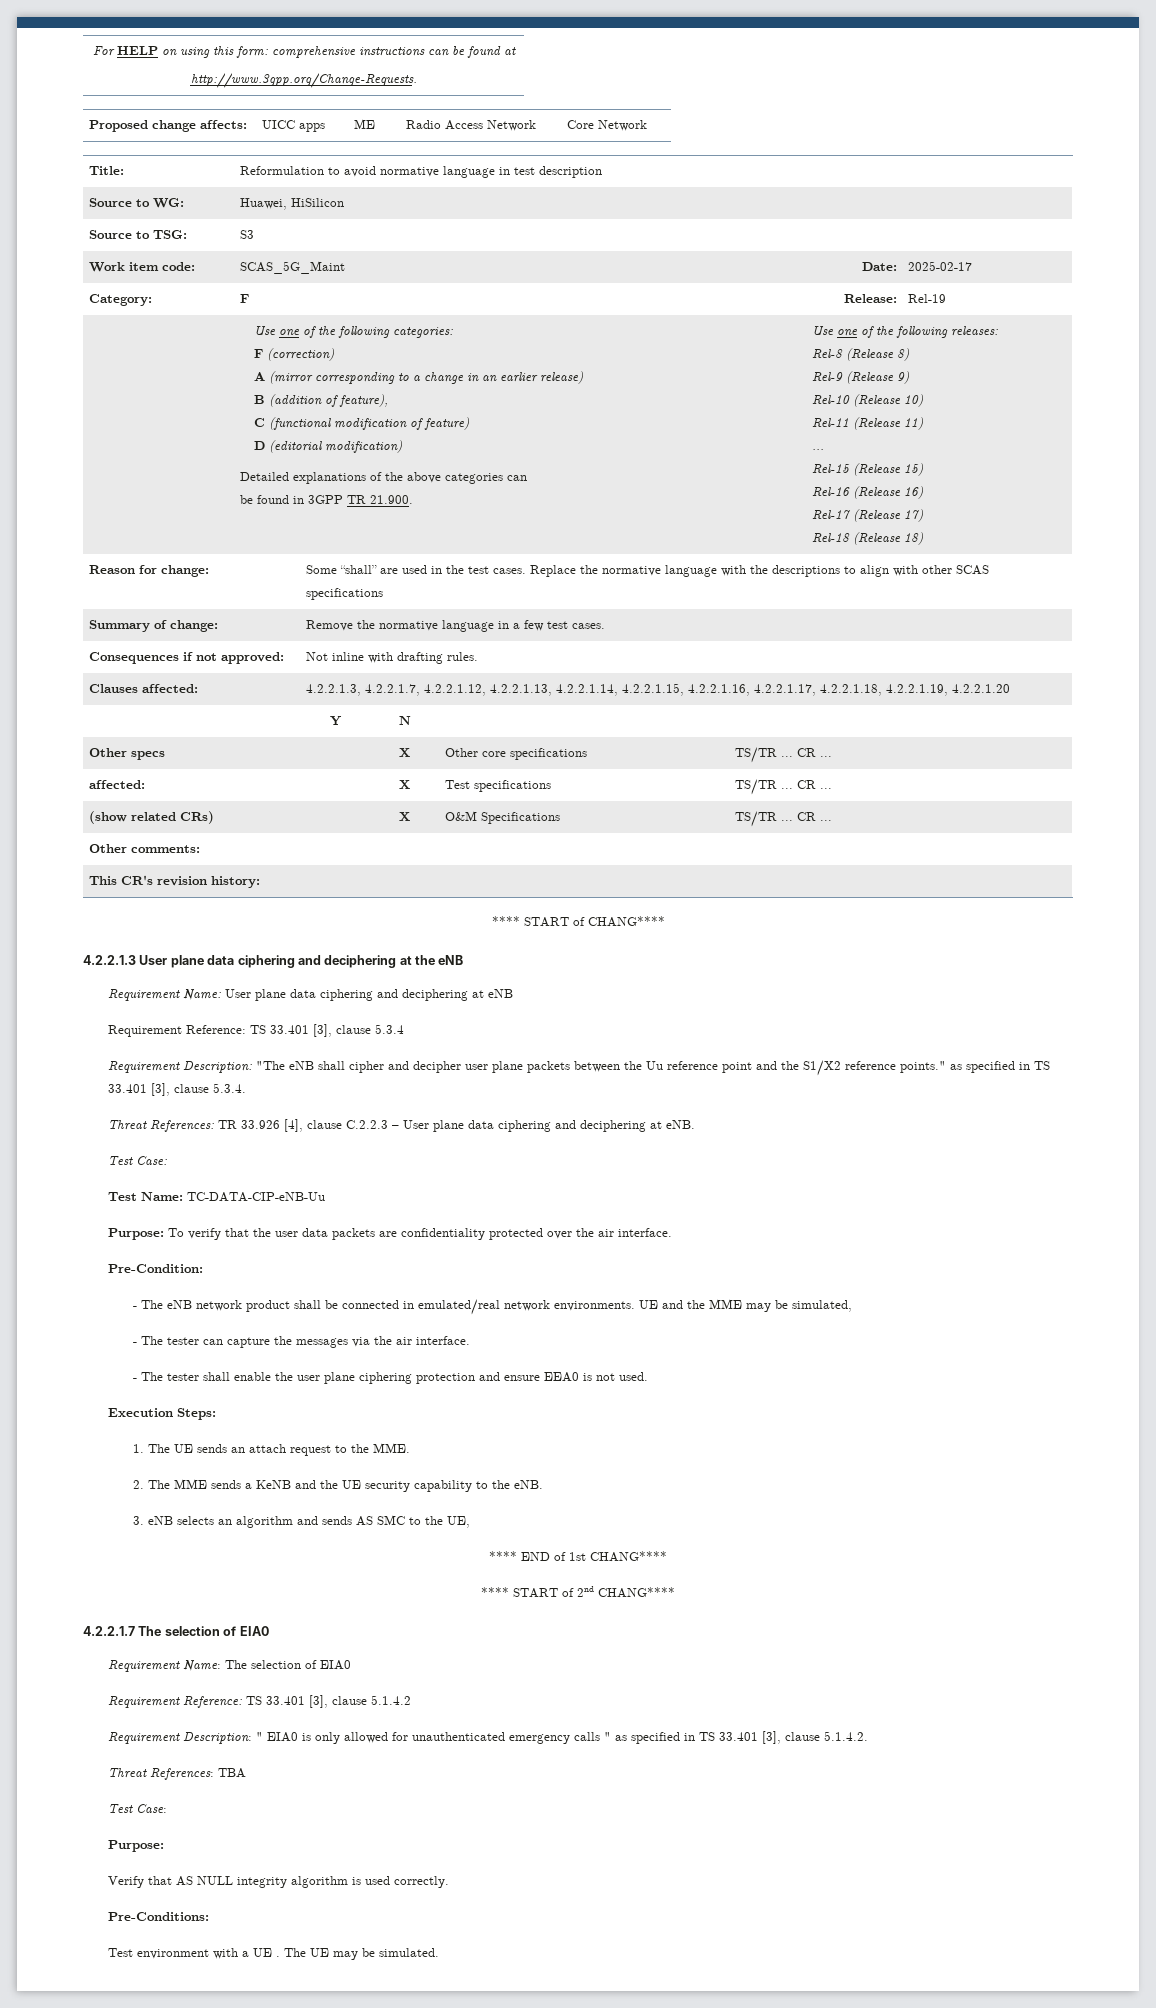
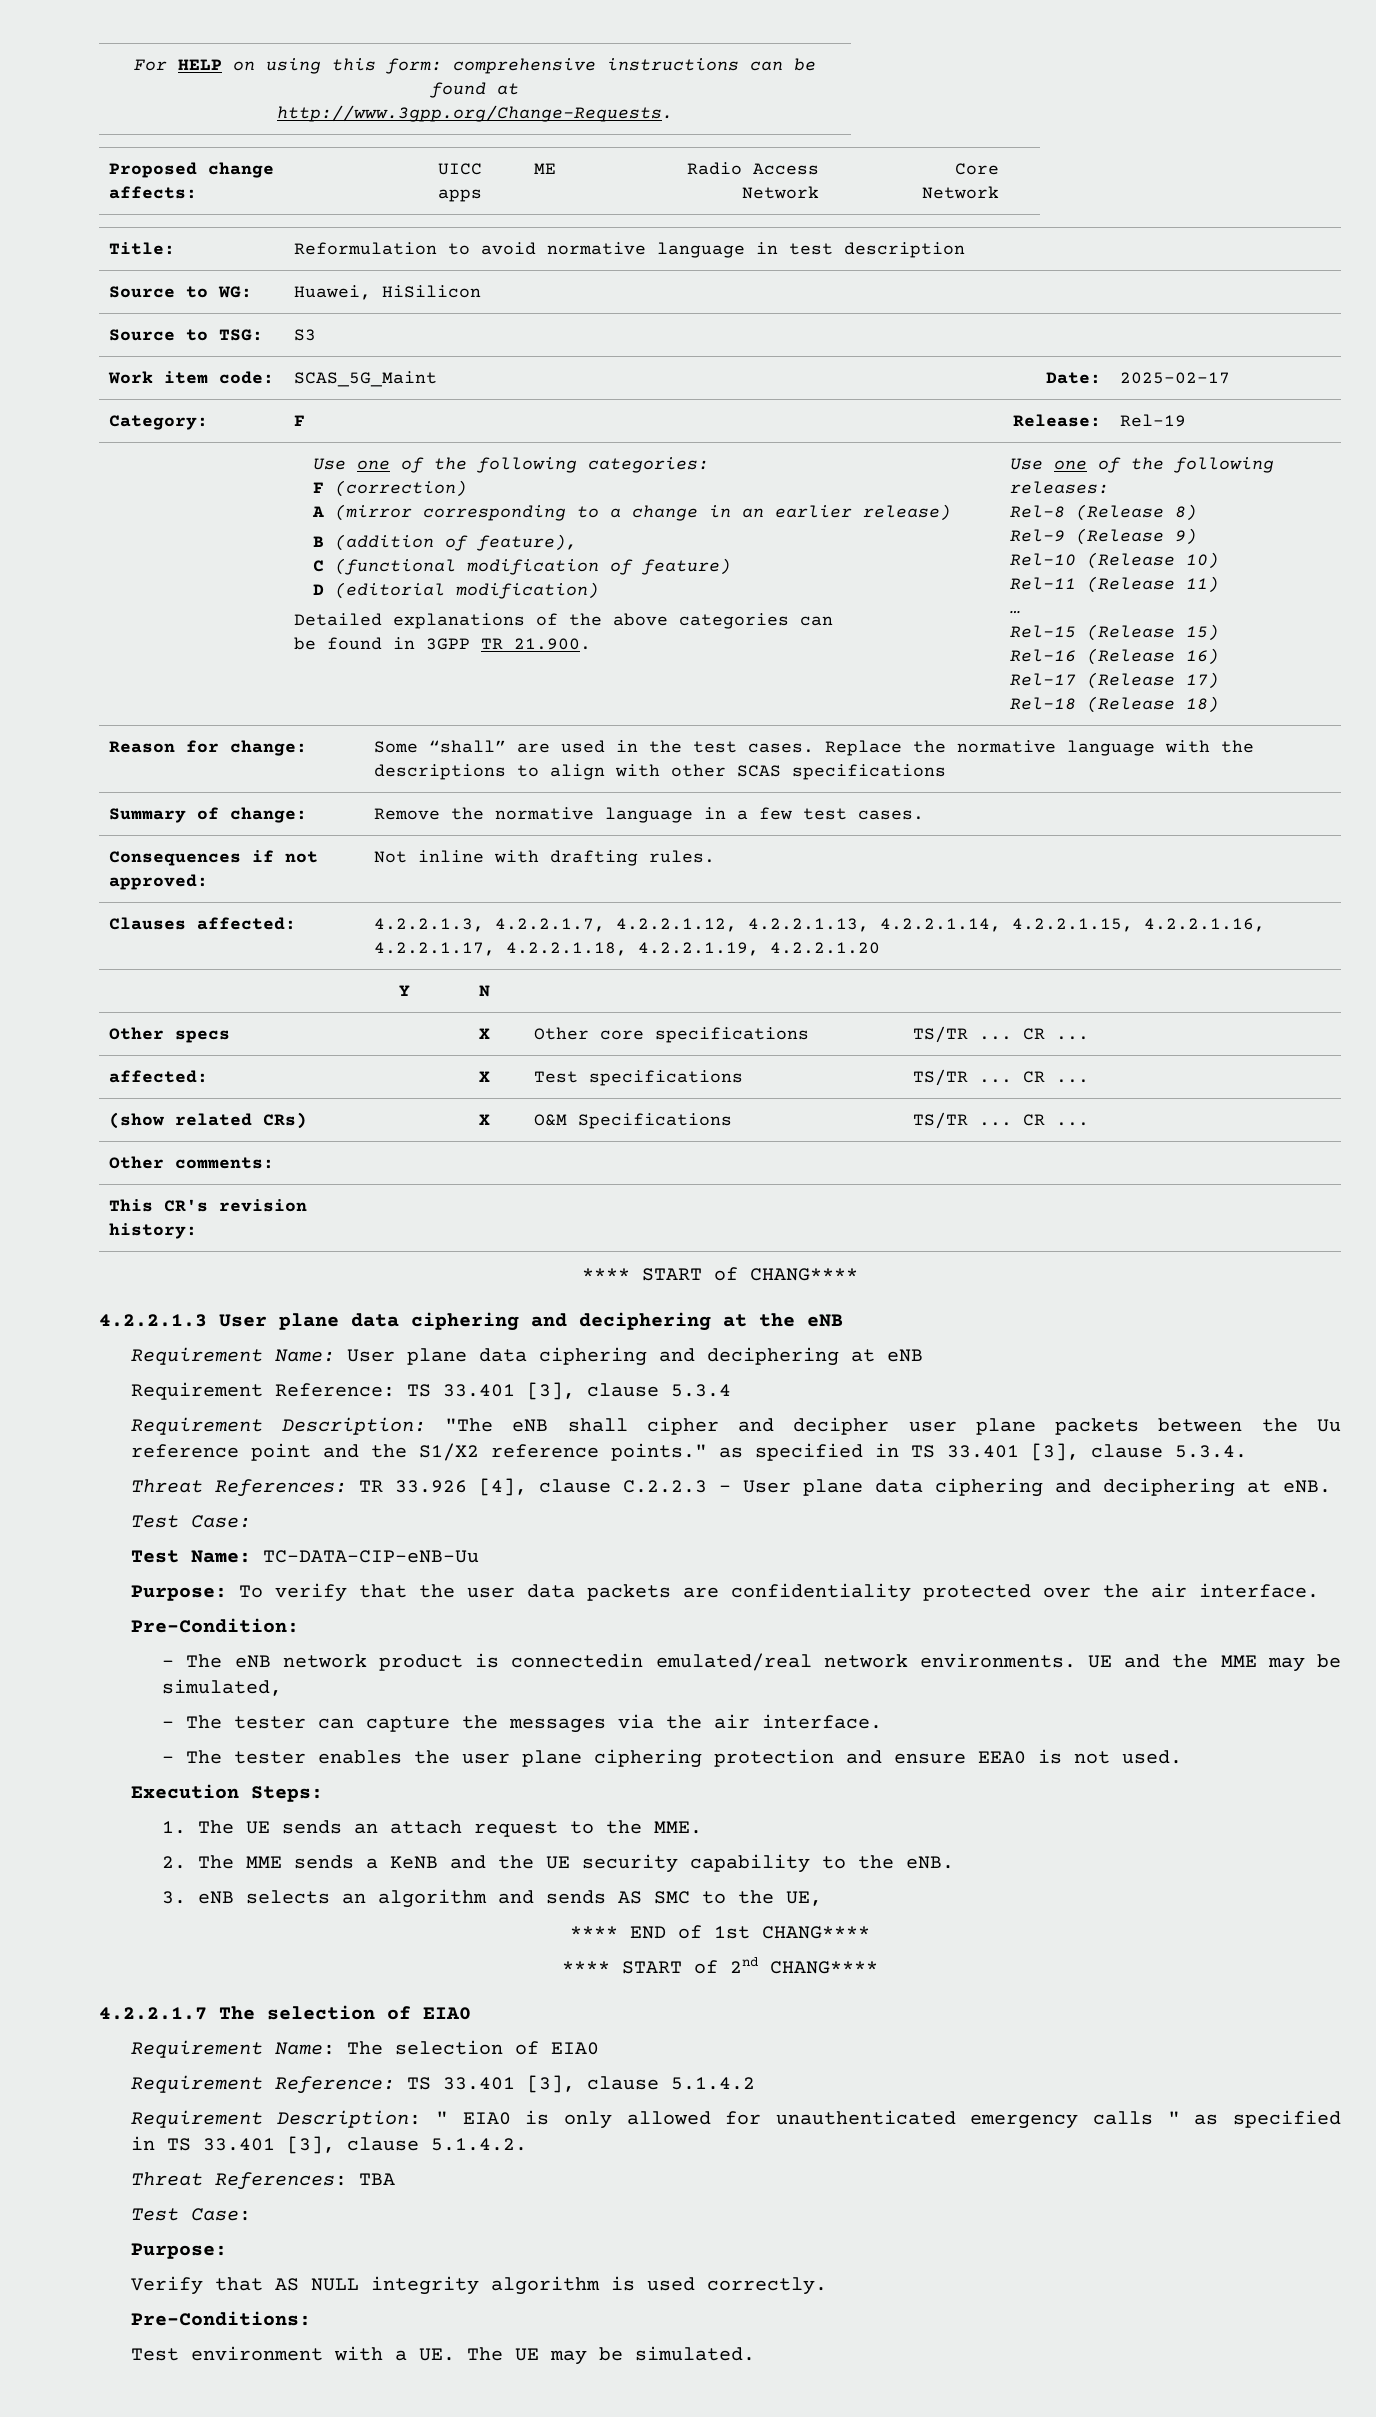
- - The eNB network product shall be connected in emulated/real network environments.
+ - The eNB network product is connectedin emulated/real network environments.
- - The tester shall enable the user plane ciphering protection and ensure EEA0 is not used.
+ - The tester enables the user plane ciphering protection and ensure EEA0 is not used.
- Test environment with a UE . The UE may be simulated.
+ Test environment with a UE. The UE may be simulated.

